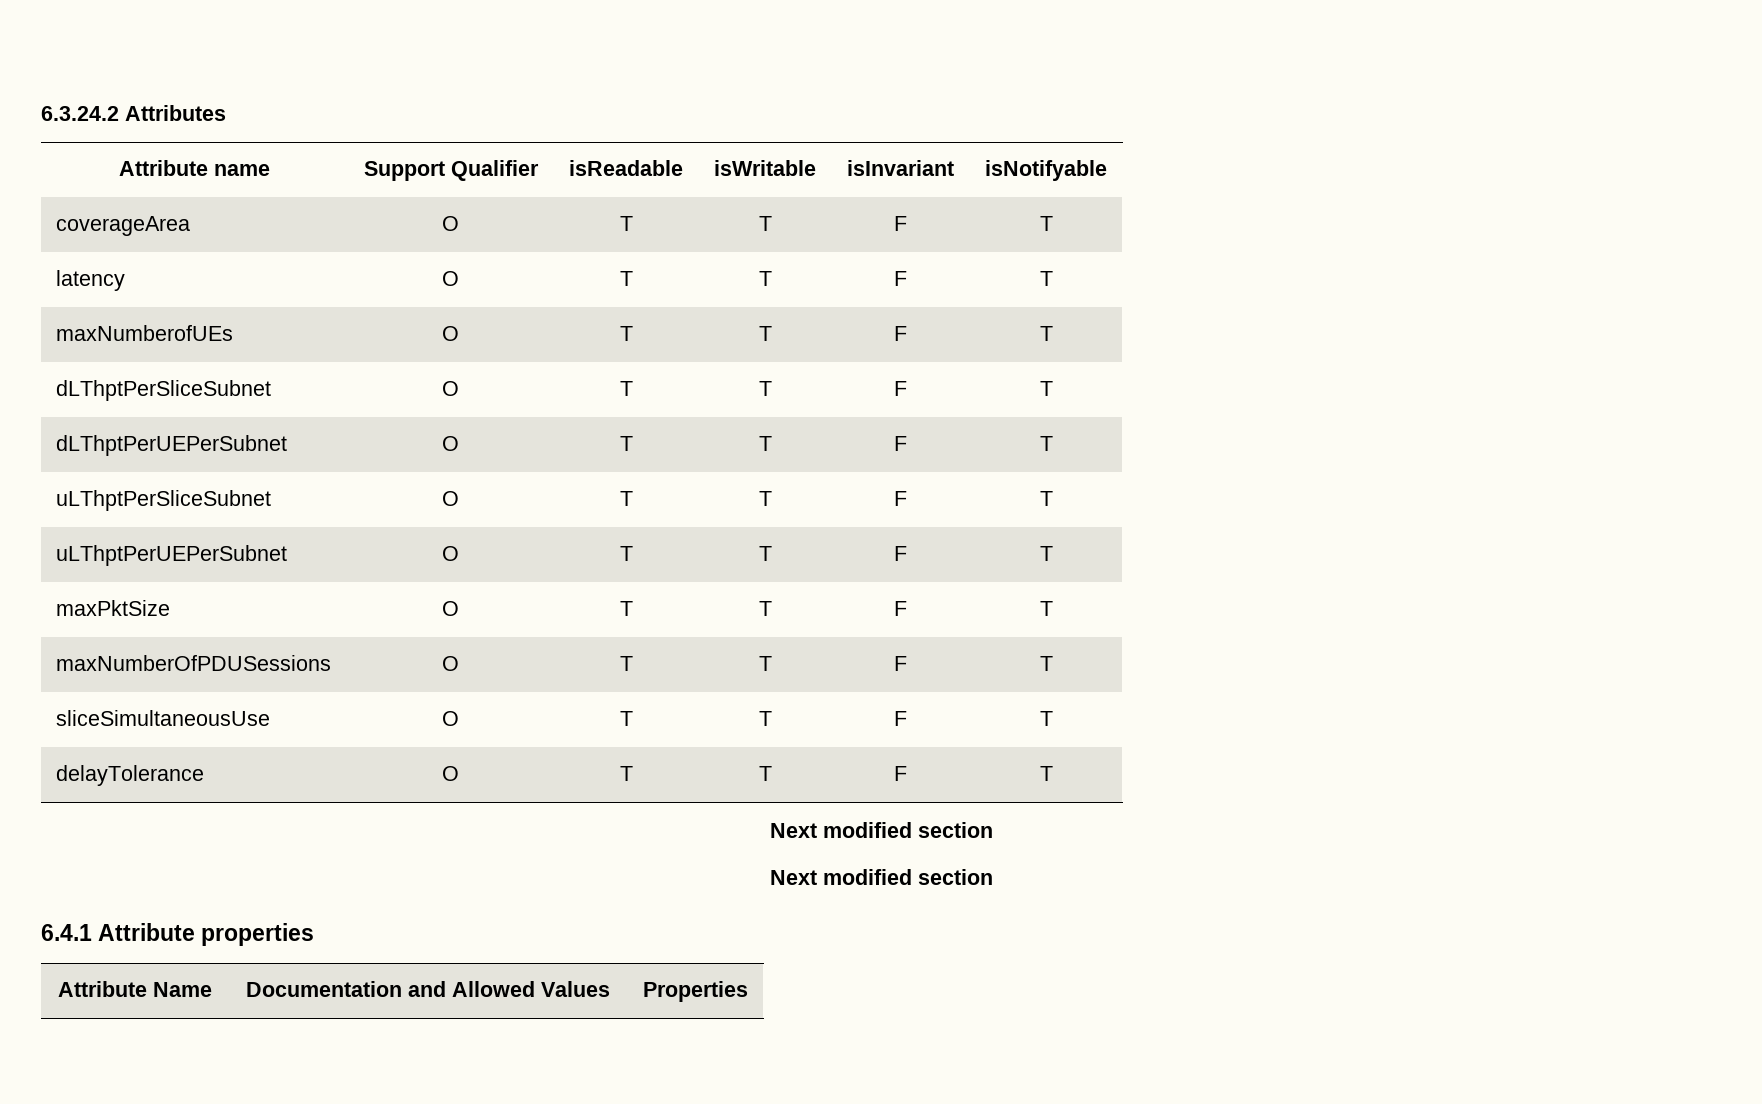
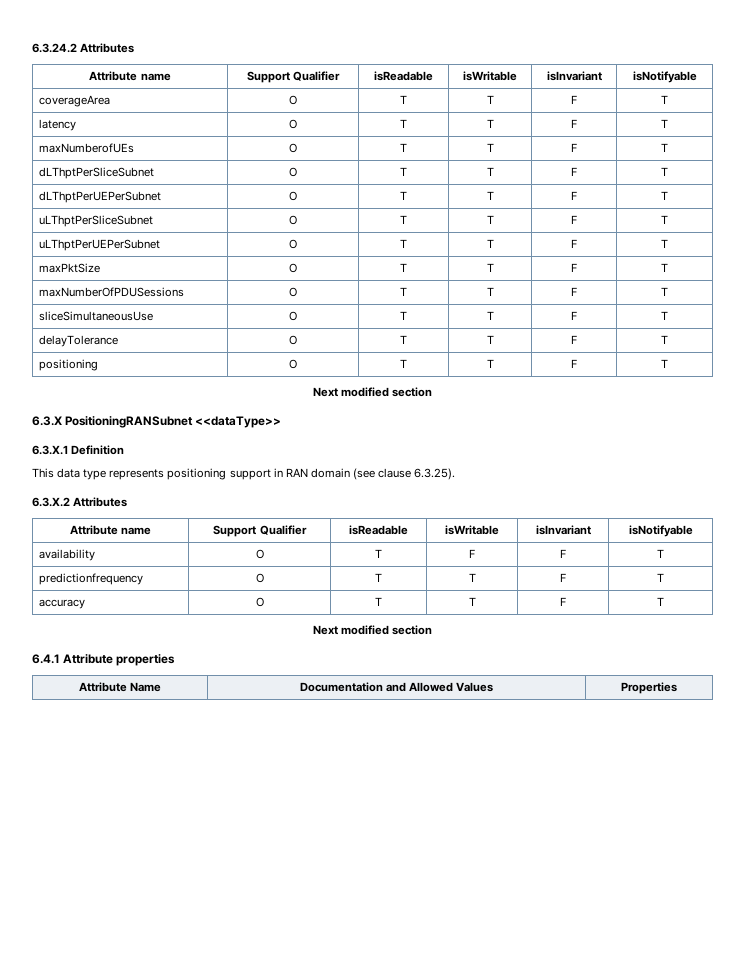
  delayTolerance | O | T | T | F | T
+ positioning | O | T | T | F | T
  Next modified section
+ 6.3.X PositioningRANSubnet <<dataType>>
+ 6.3.X.1 Definition
+ This data type represents positioning support in RAN domain (see clause 6.3.25).
+ 6.3.X.2 Attributes
+ Attribute name | Support Qualifier | isReadable | isWritable | isInvariant | isNotifyable
+ availability | O | T | F | F | T
+ predictionfrequency | O | T | T | F | T
+ accuracy | O | T | T | F | T

